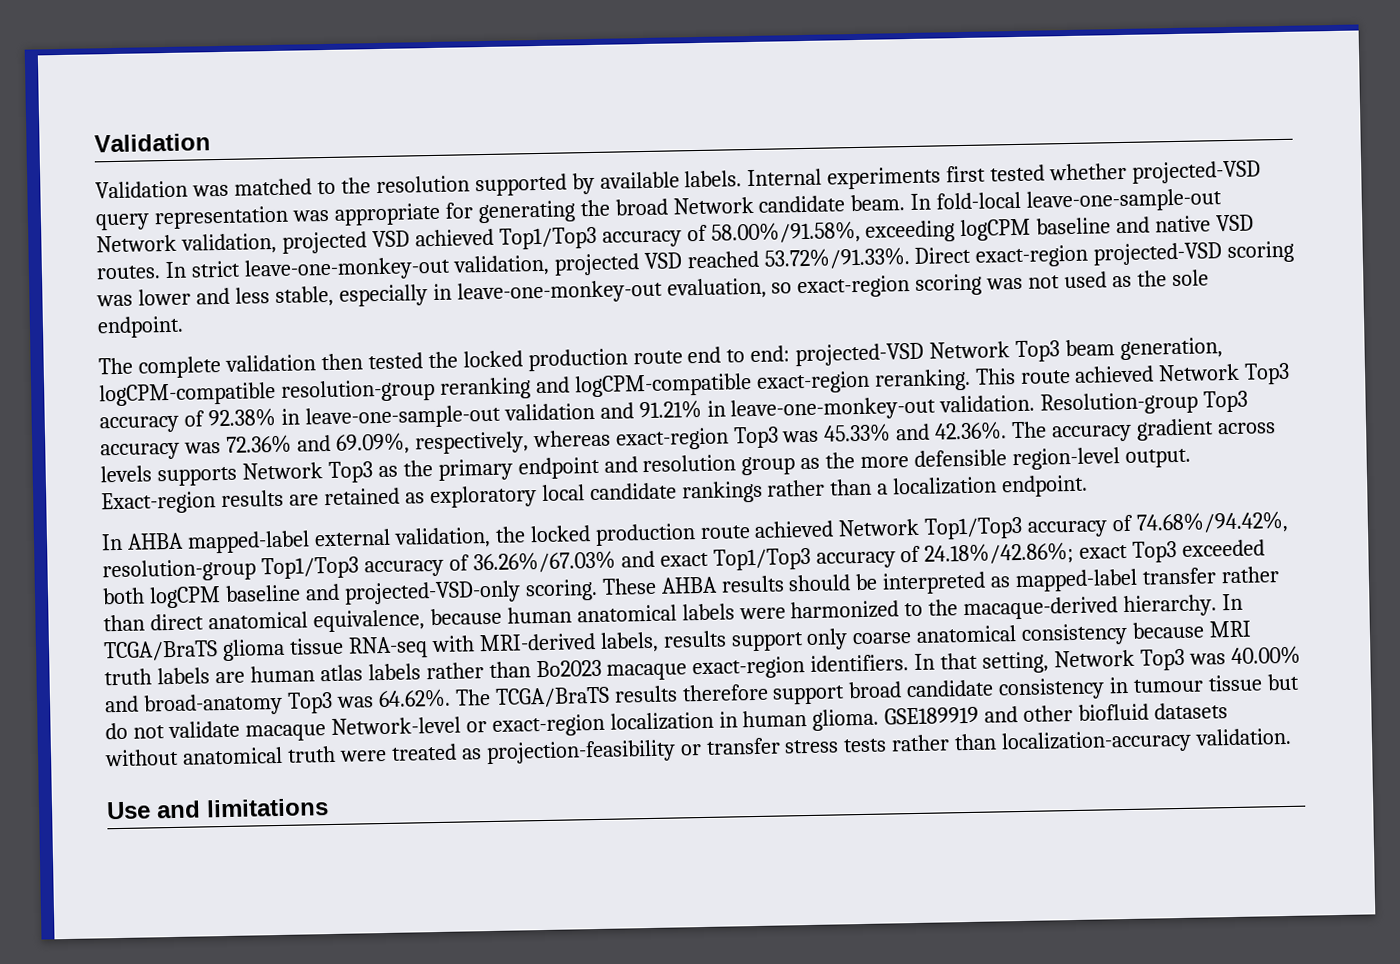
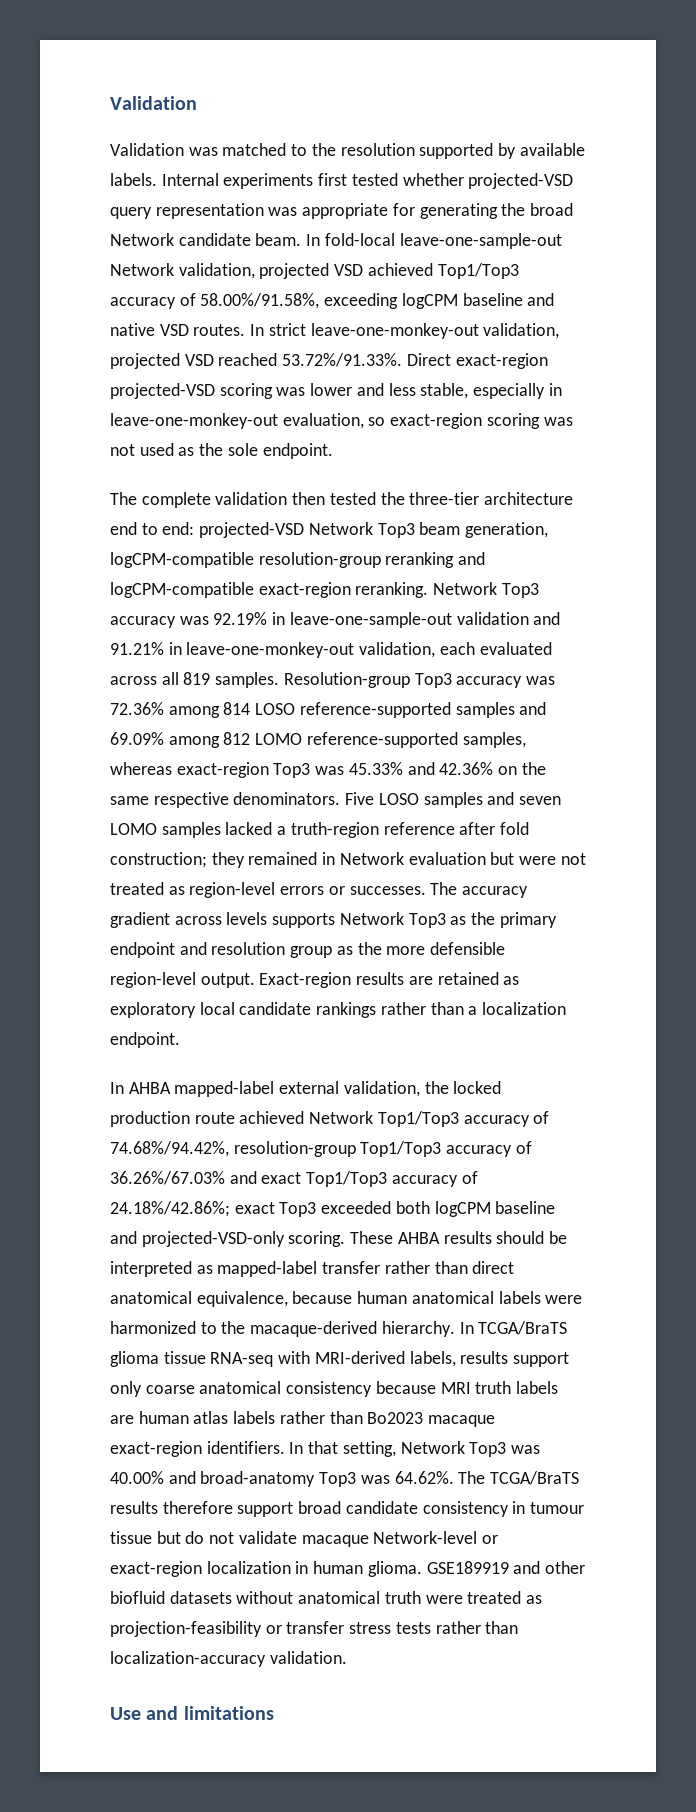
- The complete validation then tested the locked production route end to end: projected-VSD Network Top3 beam generation, logCPM-compatible resolution-group reranking and logCPM-compatible exact-region reranking.
+ The complete validation then tested the three-tier architecture end to end: projected-VSD Network Top3 beam generation, logCPM-compatible resolution-group reranking and logCPM-compatible exact-region reranking.
- This route achieved Network Top3 accuracy of 92.38% in leave-one-sample-out validation and 91.21% in leave-one-monkey-out validation.
+ Network Top3 accuracy was 92.19% in leave-one-sample-out validation and 91.21% in leave-one-monkey-out validation, each evaluated across all 819 samples.
- Resolution-group Top3 accuracy was 72.36% and 69.09%, respectively, whereas exact-region Top3 was 45.33% and 42.36%. The accuracy gradient across levels supports Network Top3 as the primary endpoint and resolution group as the more defensible region-level output.
+ Resolution-group Top3 accuracy was 72.36% among 814 LOSO reference-supported samples and 69.09% among 812 LOMO reference-supported samples, whereas exact-region Top3 was 45.33% and 42.36% on the same respective denominators. Five LOSO samples and seven LOMO samples lacked a truth-region reference after fold construction; they remained in Network evaluation but were not treated as region-level errors or successes. The accuracy gradient across levels supports Network Top3 as the primary endpoint and resolution group as the more defensible region-level output.

